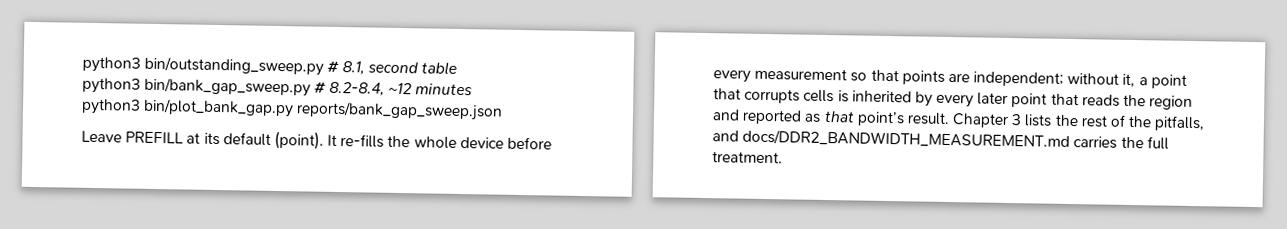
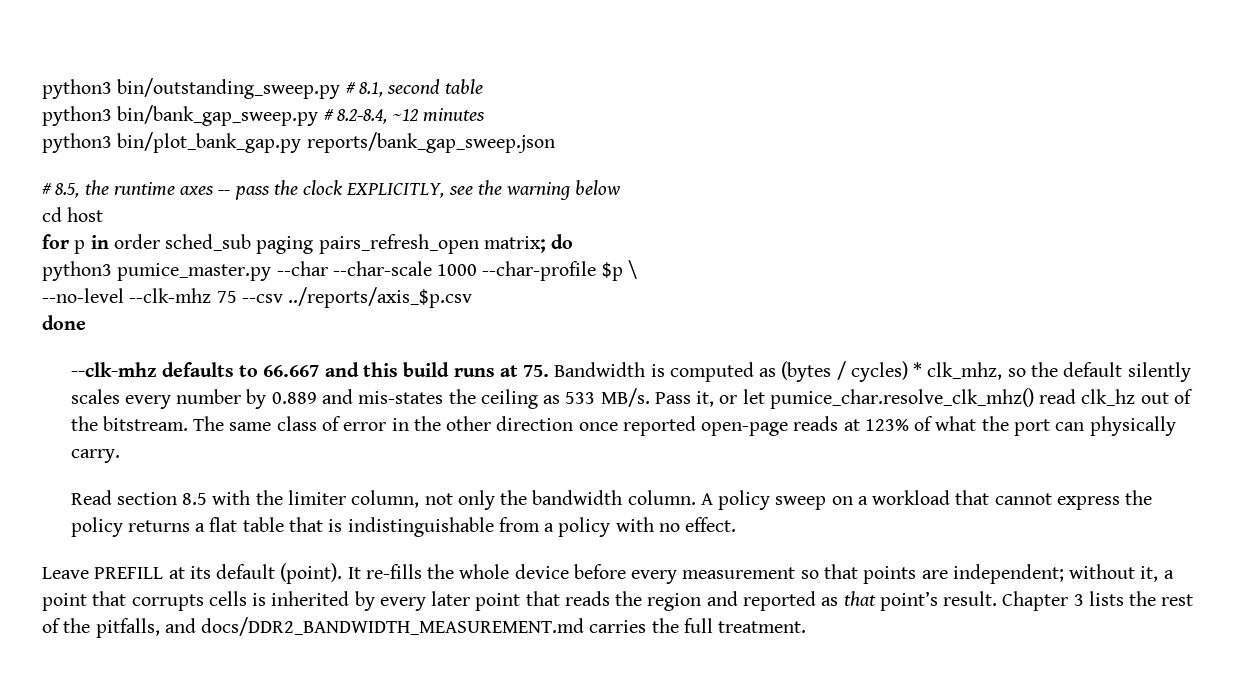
+ # 8.5, the runtime axes -- pass the clock EXPLICITLY, see the warning below
+ cd host
+ for p in order sched_sub paging pairs_refresh_open matrix; do
+ python3 pumice_master.py --char --char-scale 1000 --char-profile $p \
+ --no-level --clk-mhz 75 --csv ../reports/axis_$p.csv
+ done
+ --clk-mhz defaults to 66.667 and this build runs at 75. Bandwidth is computed as (bytes / cycles) * clk_mhz, so the default silently scales every number by 0.889 and mis-states the ceiling as 533 MB/s. Pass it, or let pumice_char.resolve_clk_mhz() read clk_hz out of the bitstream. The same class of error in the other direction once reported open-page reads at 123% of what the port can physically carry.
+ Read section 8.5 with the limiter column, not only the bandwidth column. A policy sweep on a workload that cannot express the policy returns a flat table that is indistinguishable from a policy with no effect.

